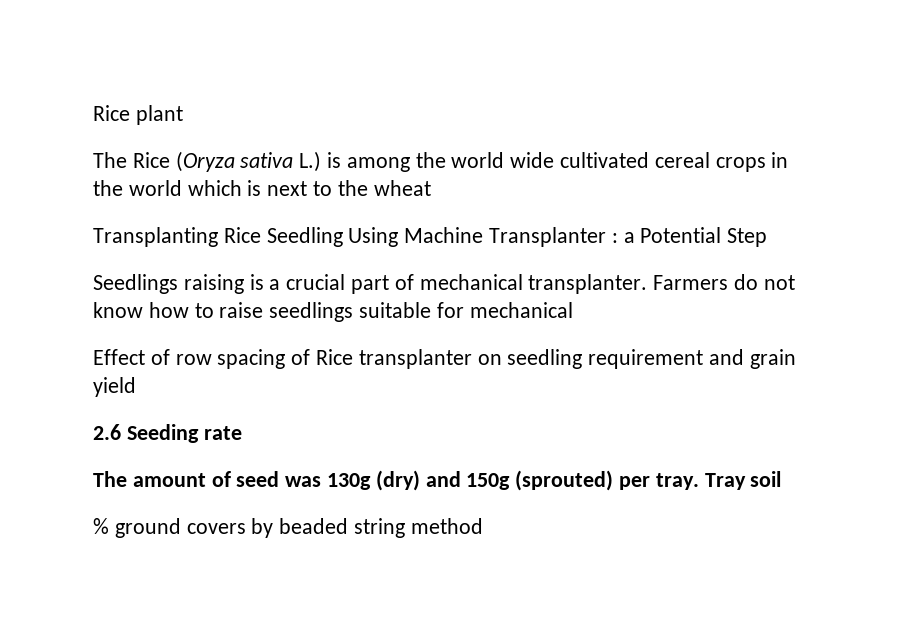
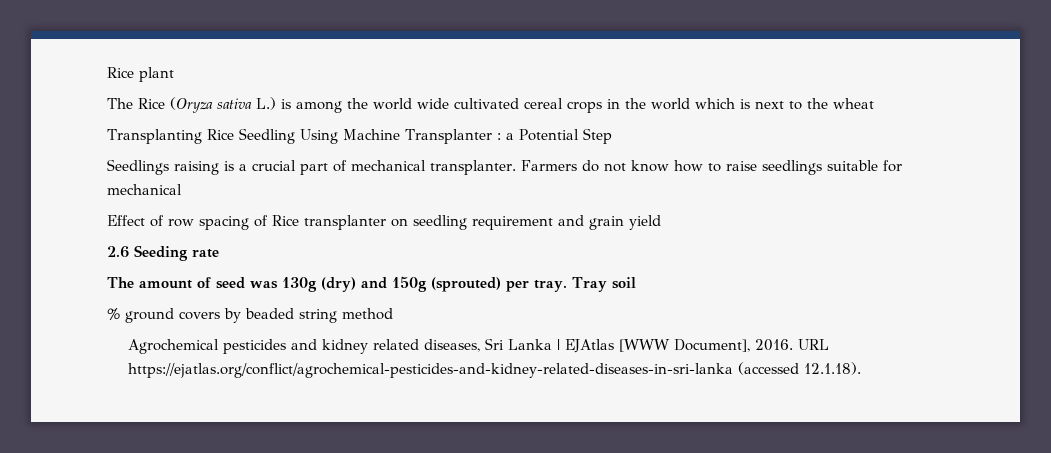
+ Agrochemical pesticides and kidney related diseases, Sri Lanka | EJAtlas [WWW Document], 2016. URL https://ejatlas.org/conflict/agrochemical-pesticides-and-kidney-related-diseases-in-sri-lanka (accessed 12.1.18).

